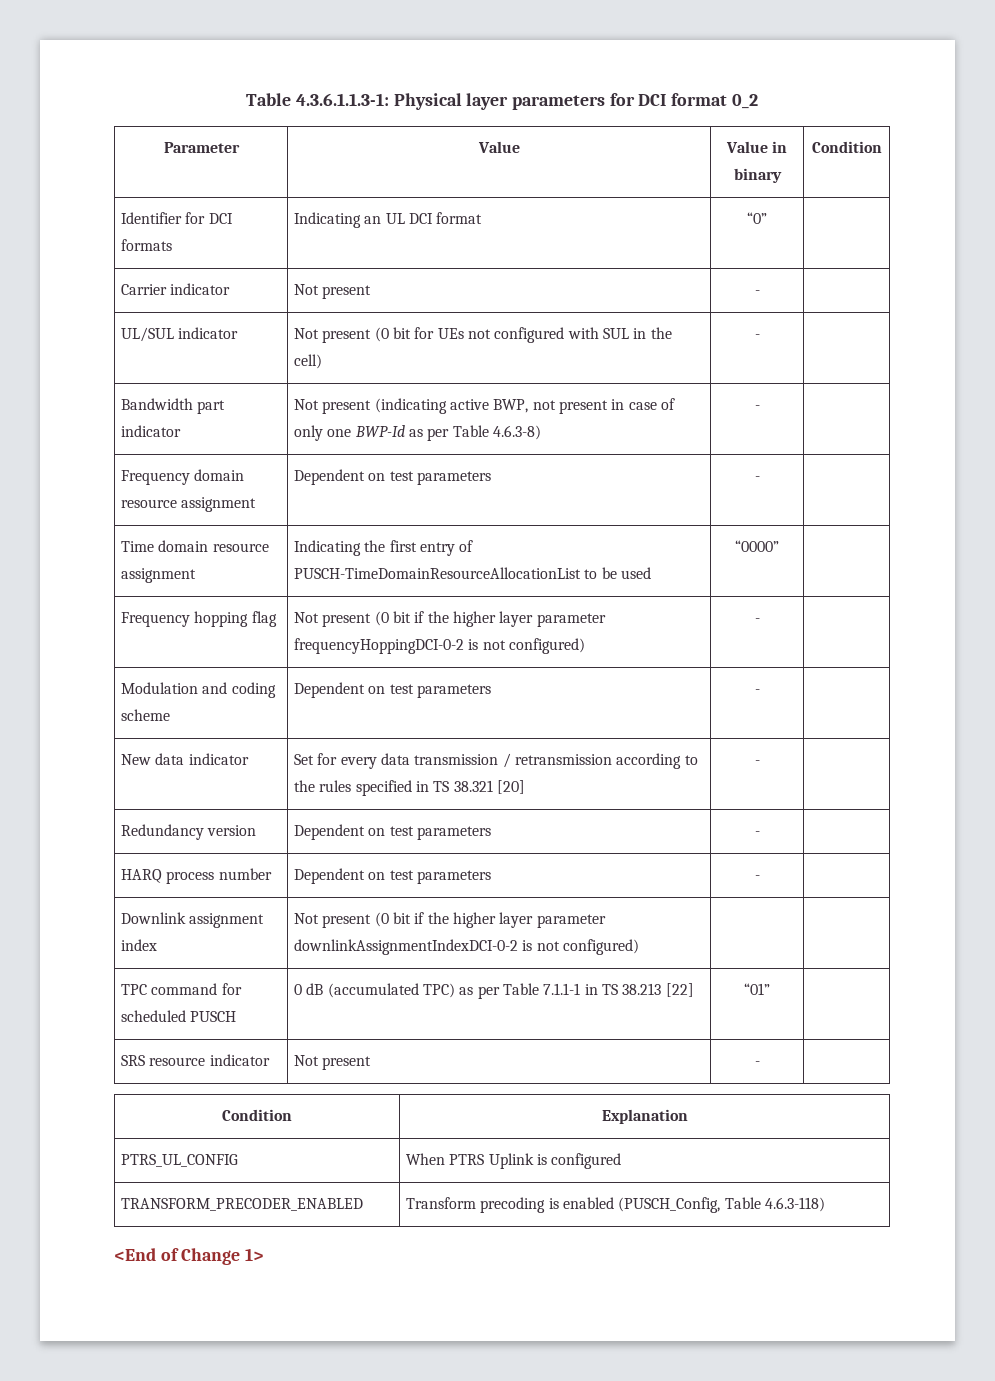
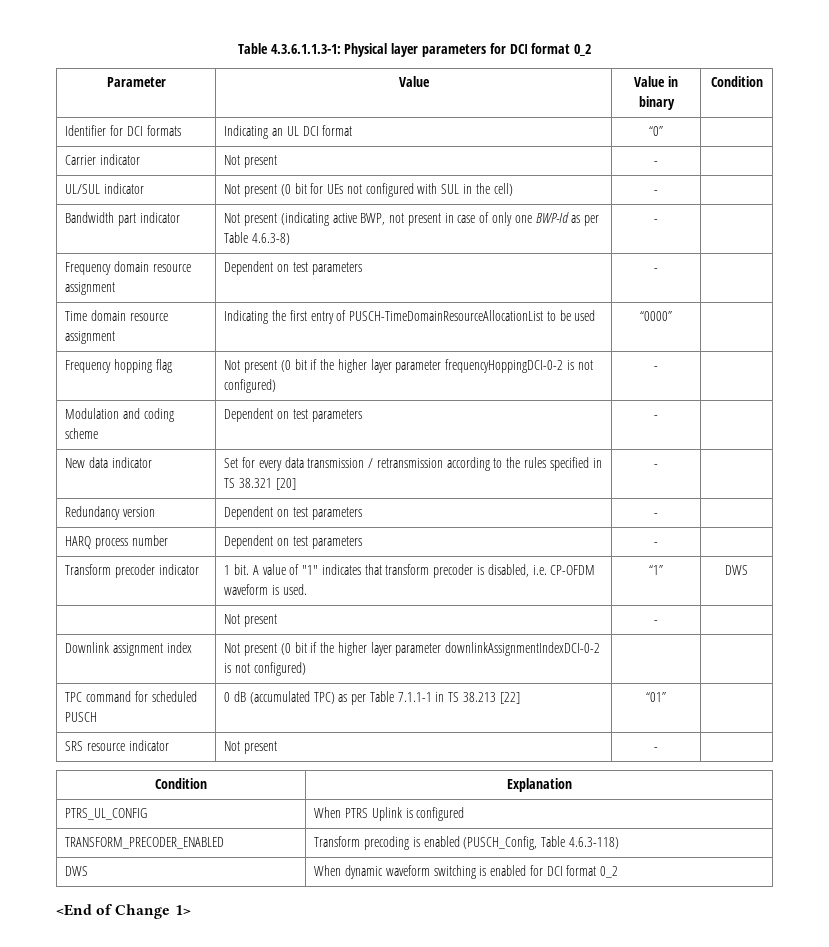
+ Transform precoder indicator | 1 bit. A value of "1" indicates that transform precoder is disabled, i.e. CP-OFDM waveform is used. | “1” | DWS
+ | Not present | - |
+ DWS | When dynamic waveform switching is enabled for DCI format 0_2

